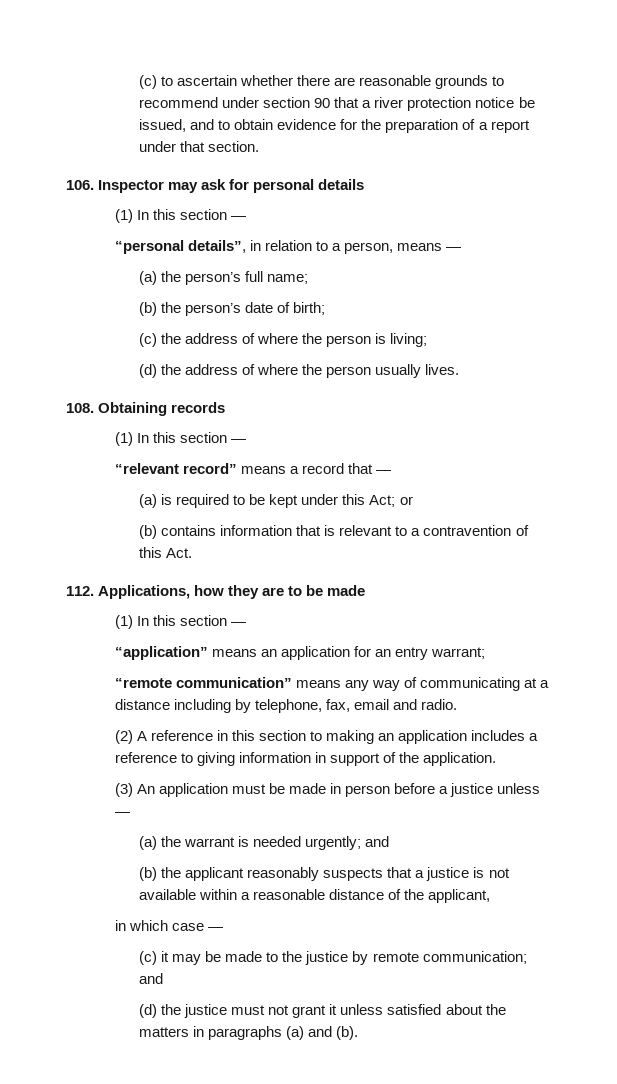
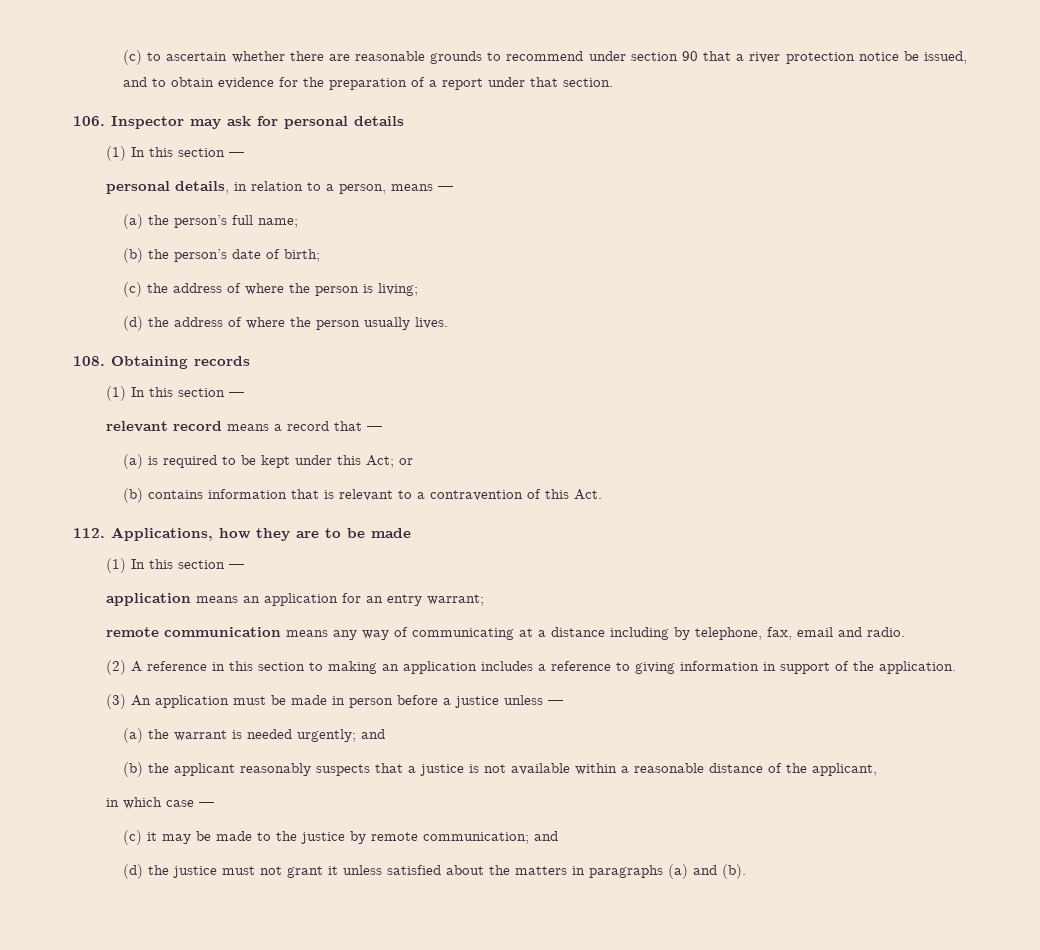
- “personal details”, in relation to a person, means —
+ personal details, in relation to a person, means —
- “relevant record” means a record that —
+ relevant record means a record that —
- “application” means an application for an entry warrant;
+ application means an application for an entry warrant;
- “remote communication” means any way of communicating at a distance including by telephone, fax, email and radio.
+ remote communication means any way of communicating at a distance including by telephone, fax, email and radio.

